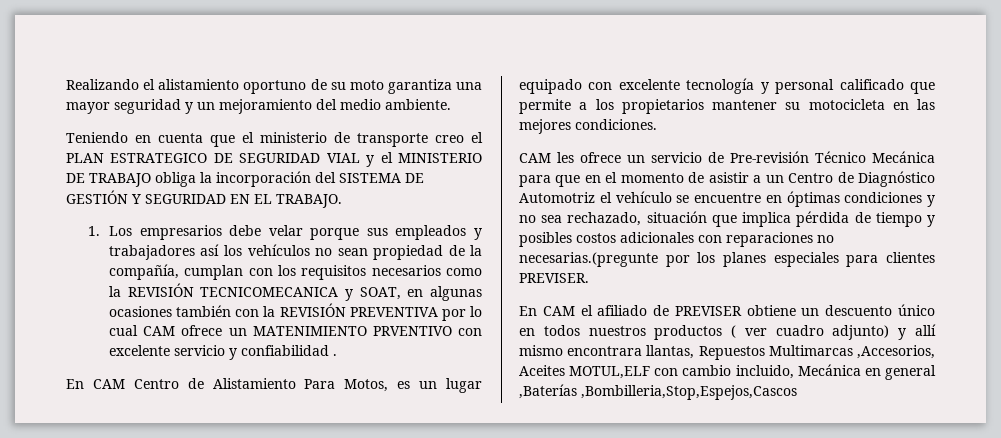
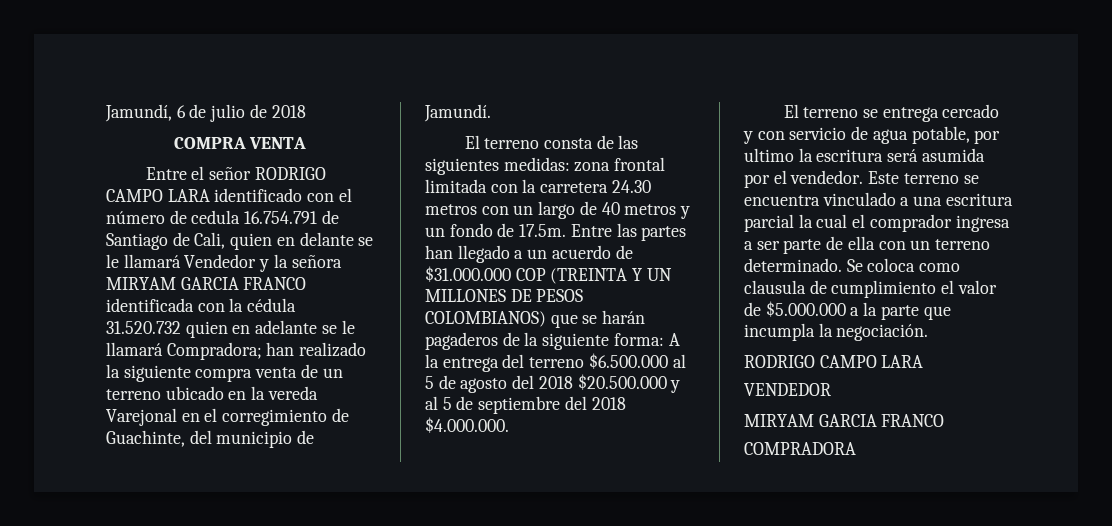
- Realizando el alistamiento oportuno de su moto garantiza una mayor seguridad y un mejoramiento del medio ambiente.
- Teniendo en cuenta que el ministerio de transporte creo el PLAN ESTRATEGICO DE SEGURIDAD VIAL y el MINISTERIO DE TRABAJO obliga la incorporación del SISTEMA DE GESTIÓN Y SEGURIDAD EN EL TRABAJO.
- 1. Los empresarios debe velar porque sus empleados y trabajadores así los vehículos no sean propiedad de la compañía, cumplan con los requisitos necesarios como la REVISIÓN TECNICOMECANICA y SOAT, en algunas ocasiones también con la REVISIÓN PREVENTIVA por lo cual CAM ofrece un MATENIMIENTO PRVENTIVO con excelente servicio y confiabilidad .
- En CAM Centro de Alistamiento Para Motos, es un lugar equipado con excelente tecnología y personal calificado que permite a los propietarios mantener su motocicleta en las mejores condiciones.
- CAM les ofrece un servicio de Pre-revisión Técnico Mecánica para que en el momento de asistir a un Centro de Diagnóstico Automotriz el vehículo se encuentre en óptimas condiciones y no sea rechazado, situación que implica pérdida de tiempo y posibles costos adicionales con reparaciones no necesarias.(pregunte por los planes especiales para clientes PREVISER.
- En CAM el afiliado de PREVISER obtiene un descuento único en todos nuestros productos ( ver cuadro adjunto) y allí mismo encontrara llantas, Repuestos Multimarcas ,Accesorios, Aceites MOTUL,ELF con cambio incluido, Mecánica en general ,Baterías ,Bombilleria,Stop,Espejos,Cascos
+ Jamundí, 6 de julio de 2018
+ COMPRA VENTA
+ Entre el señor RODRIGO CAMPO LARA identificado con el número de cedula 16.754.791 de Santiago de Cali, quien en delante se le llamará Vendedor y la señora MIRYAM GARCIA FRANCO identificada con la cédula 31.520.732 quien en adelante se le llamará Compradora; han realizado la siguiente compra venta de un terreno ubicado en la vereda Varejonal en el corregimiento de Guachinte, del municipio de Jamundí.
+ El terreno consta de las siguientes medidas: zona frontal limitada con la carretera 24.30 metros con un largo de 40 metros y un fondo de 17.5m. Entre las partes han llegado a un acuerdo de $31.000.000 COP (TREINTA Y UN MILLONES DE PESOS COLOMBIANOS) que se harán pagaderos de la siguiente forma: A la entrega del terreno $6.500.000 al 5 de agosto del 2018 $20.500.000 y al 5 de septiembre del 2018 $4.000.000.
+ El terreno se entrega cercado y con servicio de agua potable, por ultimo la escritura será asumida por el vendedor. Este terreno se encuentra vinculado a una escritura parcial la cual el comprador ingresa a ser parte de ella con un terreno determinado. Se coloca como clausula de cumplimiento el valor de $5.000.000 a la parte que incumpla la negociación.
+ RODRIGO CAMPO LARA
+ VENDEDOR
+ MIRYAM GARCIA FRANCO
+ COMPRADORA

